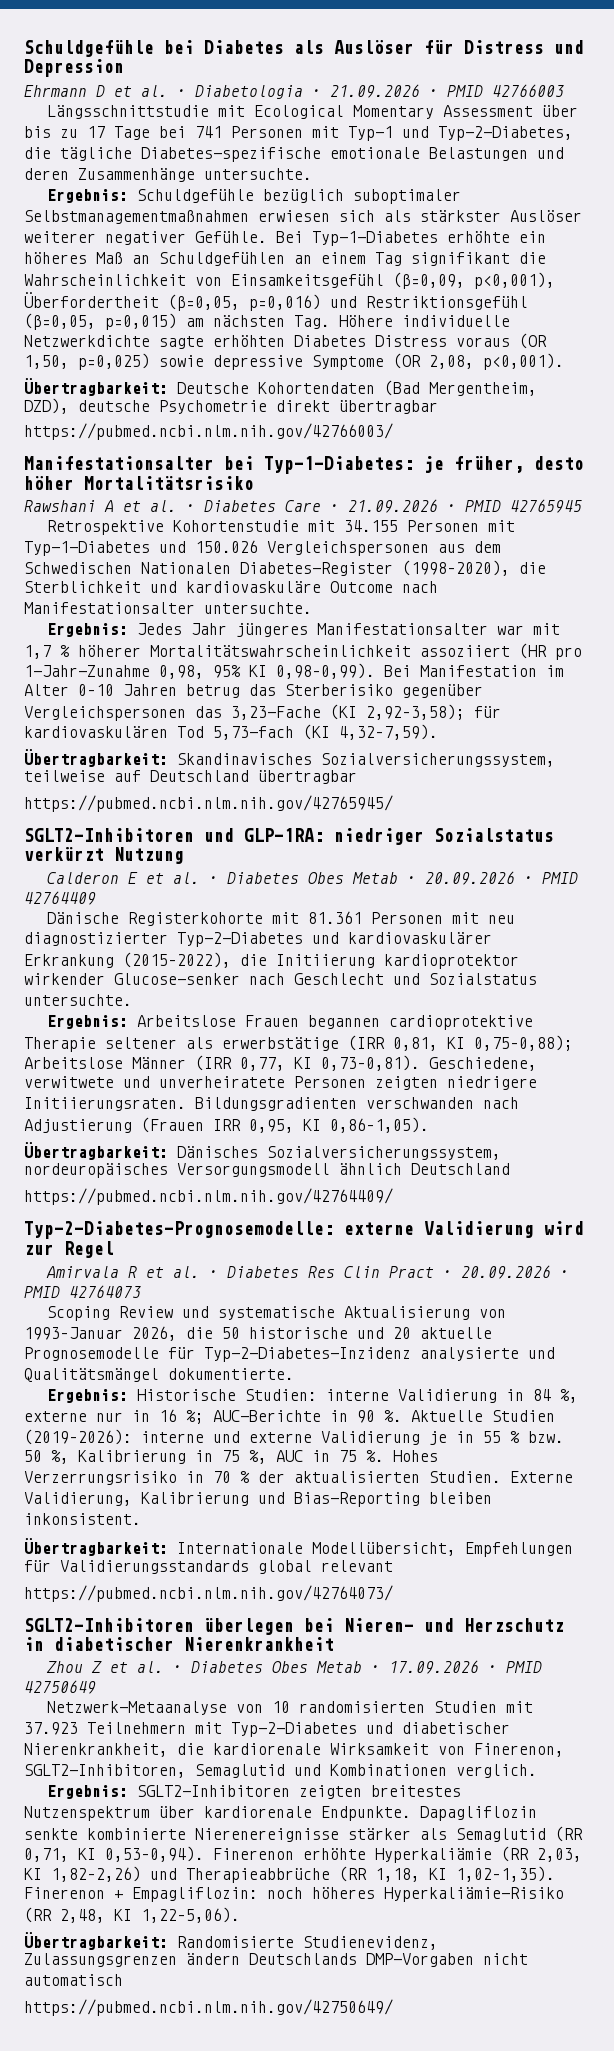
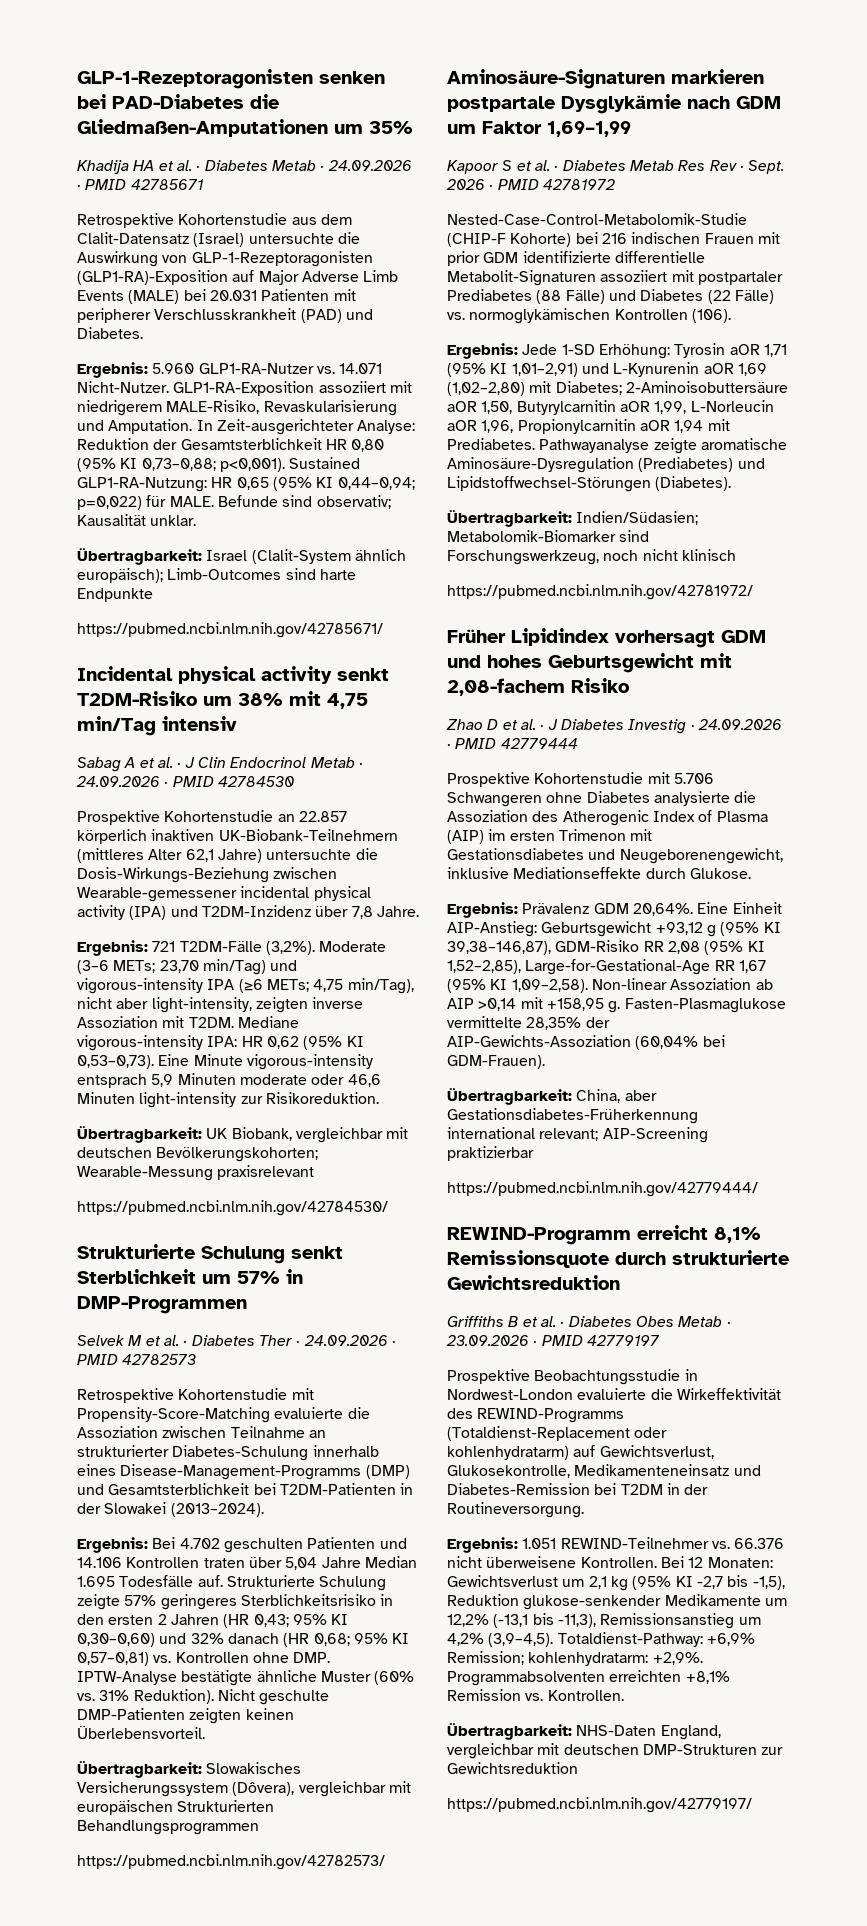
- Schuldgefühle bei Diabetes als Auslöser für Distress und Depression
- Ehrmann D et al. · Diabetologia · 21.09.2026 · PMID 42766003
- Längsschnittstudie mit Ecological Momentary Assessment über bis zu 17 Tage bei 741 Personen mit Typ-1 und Typ-2-Diabetes, die tägliche Diabetes-spezifische emotionale Belastungen und deren Zusammenhänge untersuchte.
- Ergebnis: Schuldgefühle bezüglich suboptimaler Selbstmanagementmaßnahmen erwiesen sich als stärkster Auslöser weiterer negativer Gefühle. Bei Typ-1-Diabetes erhöhte ein höheres Maß an Schuldgefühlen an einem Tag signifikant die Wahrscheinlichkeit von Einsamkeitsgefühl (β=0,09, p<0,001), Überfordertheit (β=0,05, p=0,016) und Restriktionsgefühl (β=0,05, p=0,015) am nächsten Tag. Höhere individuelle Netzwerkdichte sagte erhöhten Diabetes Distress voraus (OR 1,50, p=0,025) sowie depressive Symptome (OR 2,08, p<0,001).
- Übertragbarkeit: Deutsche Kohortendaten (Bad Mergentheim, DZD), deutsche Psychometrie direkt übertragbar
- https://pubmed.ncbi.nlm.nih.gov/42766003/
- Manifestationsalter bei Typ-1-Diabetes: je früher, desto höher Mortalitätsrisiko
- Rawshani A et al. · Diabetes Care · 21.09.2026 · PMID 42765945
- Retrospektive Kohortenstudie mit 34.155 Personen mit Typ-1-Diabetes und 150.026 Vergleichspersonen aus dem Schwedischen Nationalen Diabetes-Register (1998–2020), die Sterblichkeit und kardiovaskuläre Outcome nach Manifestationsalter untersuchte.
- Ergebnis: Jedes Jahr jüngeres Manifestationsalter war mit 1,7 % höherer Mortalitätswahrscheinlichkeit assoziiert (HR pro 1-Jahr-Zunahme 0,98, 95% KI 0,98–0,99). Bei Manifestation im Alter 0–10 Jahren betrug das Sterberisiko gegenüber Vergleichspersonen das 3,23-Fache (KI 2,92–3,58); für kardiovaskulären Tod 5,73-fach (KI 4,32–7,59).
- Übertragbarkeit: Skandinavisches Sozialversicherungssystem, teilweise auf Deutschland übertragbar
- https://pubmed.ncbi.nlm.nih.gov/42765945/
- SGLT2-Inhibitoren und GLP-1RA: niedriger Sozialstatus verkürzt Nutzung
- Calderon E et al. · Diabetes Obes Metab · 20.09.2026 · PMID 42764409
- Dänische Registerkohorte mit 81.361 Personen mit neu diagnostizierter Typ-2-Diabetes und kardiovaskulärer Erkrankung (2015–2022), die Initiierung kardioprotektor wirkender Glucose-senker nach Geschlecht und Sozialstatus untersuchte.
- Ergebnis: Arbeitslose Frauen begannen cardioprotektive Therapie seltener als erwerbstätige (IRR 0,81, KI 0,75–0,88); Arbeitslose Männer (IRR 0,77, KI 0,73–0,81). Geschiedene, verwitwete und unverheiratete Personen zeigten niedrigere Initiierungsraten. Bildungsgradienten verschwanden nach Adjustierung (Frauen IRR 0,95, KI 0,86–1,05).
- Übertragbarkeit: Dänisches Sozialversicherungssystem, nordeuropäisches Versorgungsmodell ähnlich Deutschland
- https://pubmed.ncbi.nlm.nih.gov/42764409/
- Typ-2-Diabetes-Prognosemodelle: externe Validierung wird zur Regel
- Amirvala R et al. · Diabetes Res Clin Pract · 20.09.2026 · PMID 42764073
- Scoping Review und systematische Aktualisierung von 1993–Januar 2026, die 50 historische und 20 aktuelle Prognosemodelle für Typ-2-Diabetes-Inzidenz analysierte und Qualitätsmängel dokumentierte.
- Ergebnis: Historische Studien: interne Validierung in 84 %, externe nur in 16 %; AUC-Berichte in 90 %. Aktuelle Studien (2019–2026): interne und externe Validierung je in 55 % bzw. 50 %, Kalibrierung in 75 %, AUC in 75 %. Hohes Verzerrungsrisiko in 70 % der aktualisierten Studien. Externe Validierung, Kalibrierung und Bias-Reporting bleiben inkonsistent.
- Übertragbarkeit: Internationale Modellübersicht, Empfehlungen für Validierungsstandards global relevant
- https://pubmed.ncbi.nlm.nih.gov/42764073/
- SGLT2-Inhibitoren überlegen bei Nieren- und Herzschutz in diabetischer Nierenkrankheit
- Zhou Z et al. · Diabetes Obes Metab · 17.09.2026 · PMID 42750649
- Netzwerk-Metaanalyse von 10 randomisierten Studien mit 37.923 Teilnehmern mit Typ-2-Diabetes und diabetischer Nierenkrankheit, die kardiorenale Wirksamkeit von Finerenon, SGLT2-Inhibitoren, Semaglutid und Kombinationen verglich.
- Ergebnis: SGLT2-Inhibitoren zeigten breitestes Nutzenspektrum über kardiorenale Endpunkte. Dapagliflozin senkte kombinierte Nierenereignisse stärker als Semaglutid (RR 0,71, KI 0,53–0,94). Finerenon erhöhte Hyperkaliämie (RR 2,03, KI 1,82–2,26) und Therapieabbrüche (RR 1,18, KI 1,02–1,35). Finerenon + Empagliflozin: noch höheres Hyperkaliämie-Risiko (RR 2,48, KI 1,22–5,06).
- Übertragbarkeit: Randomisierte Studienevidenz, Zulassungsgrenzen ändern Deutschlands DMP-Vorgaben nicht automatisch
- https://pubmed.ncbi.nlm.nih.gov/42750649/
+ GLP-1-Rezeptoragonisten senken bei PAD-Diabetes die Gliedmaßen-Amputationen um 35%
+ Khadija HA et al. · Diabetes Metab · 24.09.2026 · PMID 42785671
+ Retrospektive Kohortenstudie aus dem Clalit-Datensatz (Israel) untersuchte die Auswirkung von GLP-1-Rezeptoragonisten (GLP1-RA)-Exposition auf Major Adverse Limb Events (MALE) bei 20.031 Patienten mit peripherer Verschlusskrankheit (PAD) und Diabetes.
+ Ergebnis: 5.960 GLP1-RA-Nutzer vs. 14.071 Nicht-Nutzer. GLP1-RA-Exposition assoziiert mit niedrigerem MALE-Risiko, Revaskularisierung und Amputation. In Zeit-ausgerichteter Analyse: Reduktion der Gesamtsterblichkeit HR 0,80 (95% KI 0,73–0,88; p<0,001). Sustained GLP1-RA-Nutzung: HR 0,65 (95% KI 0,44–0,94; p=0,022) für MALE. Befunde sind observativ; Kausalität unklar.
+ Übertragbarkeit: Israel (Clalit-System ähnlich europäisch); Limb-Outcomes sind harte Endpunkte
+ https://pubmed.ncbi.nlm.nih.gov/42785671/
+ Incidental physical activity senkt T2DM-Risiko um 38% mit 4,75 min/Tag intensiv
+ Sabag A et al. · J Clin Endocrinol Metab · 24.09.2026 · PMID 42784530
+ Prospektive Kohortenstudie an 22.857 körperlich inaktiven UK-Biobank-Teilnehmern (mittleres Alter 62,1 Jahre) untersuchte die Dosis-Wirkungs-Beziehung zwischen Wearable-gemessener incidental physical activity (IPA) und T2DM-Inzidenz über 7,8 Jahre.
+ Ergebnis: 721 T2DM-Fälle (3,2%). Moderate (3–6 METs; 23,70 min/Tag) und vigorous-intensity IPA (≥6 METs; 4,75 min/Tag), nicht aber light-intensity, zeigten inverse Assoziation mit T2DM. Mediane vigorous-intensity IPA: HR 0,62 (95% KI 0,53–0,73). Eine Minute vigorous-intensity entsprach 5,9 Minuten moderate oder 46,6 Minuten light-intensity zur Risikoreduktion.
+ Übertragbarkeit: UK Biobank, vergleichbar mit deutschen Bevölkerungskohorten; Wearable-Messung praxisrelevant
+ https://pubmed.ncbi.nlm.nih.gov/42784530/
+ Strukturierte Schulung senkt Sterblichkeit um 57% in DMP-Programmen
+ Selvek M et al. · Diabetes Ther · 24.09.2026 · PMID 42782573
+ Retrospektive Kohortenstudie mit Propensity-Score-Matching evaluierte die Assoziation zwischen Teilnahme an strukturierter Diabetes-Schulung innerhalb eines Disease-Management-Programms (DMP) und Gesamtsterblichkeit bei T2DM-Patienten in der Slowakei (2013–2024).
+ Ergebnis: Bei 4.702 geschulten Patienten und 14.106 Kontrollen traten über 5,04 Jahre Median 1.695 Todesfälle auf. Strukturierte Schulung zeigte 57% geringeres Sterblichkeitsrisiko in den ersten 2 Jahren (HR 0,43; 95% KI 0,30–0,60) und 32% danach (HR 0,68; 95% KI 0,57–0,81) vs. Kontrollen ohne DMP. IPTW-Analyse bestätigte ähnliche Muster (60% vs. 31% Reduktion). Nicht geschulte DMP-Patienten zeigten keinen Überlebensvorteil.
+ Übertragbarkeit: Slowakisches Versicherungssystem (Dôvera), vergleichbar mit europäischen Strukturierten Behandlungsprogrammen
+ https://pubmed.ncbi.nlm.nih.gov/42782573/
+ Aminosäure-Signaturen markieren postpartale Dysglykämie nach GDM um Faktor 1,69–1,99
+ Kapoor S et al. · Diabetes Metab Res Rev · Sept. 2026 · PMID 42781972
+ Nested-Case-Control-Metabolomik-Studie (CHIP-F Kohorte) bei 216 indischen Frauen mit prior GDM identifizierte differentielle Metabolit-Signaturen assoziiert mit postpartaler Prediabetes (88 Fälle) und Diabetes (22 Fälle) vs. normoglykämischen Kontrollen (106).
+ Ergebnis: Jede 1-SD Erhöhung: Tyrosin aOR 1,71 (95% KI 1,01–2,91) und L-Kynurenin aOR 1,69 (1,02–2,80) mit Diabetes; 2-Aminoisobuttersäure aOR 1,50, Butyrylcarnitin aOR 1,99, L-Norleucin aOR 1,96, Propionylcarnitin aOR 1,94 mit Prediabetes. Pathwayanalyse zeigte aromatische Aminosäure-Dysregulation (Prediabetes) und Lipidstoffwechsel-Störungen (Diabetes).
+ Übertragbarkeit: Indien/Südasien; Metabolomik-Biomarker sind Forschungswerkzeug, noch nicht klinisch
+ https://pubmed.ncbi.nlm.nih.gov/42781972/
+ Früher Lipidindex vorhersagt GDM und hohes Geburtsgewicht mit 2,08-fachem Risiko
+ Zhao D et al. · J Diabetes Investig · 24.09.2026 · PMID 42779444
+ Prospektive Kohortenstudie mit 5.706 Schwangeren ohne Diabetes analysierte die Assoziation des Atherogenic Index of Plasma (AIP) im ersten Trimenon mit Gestationsdiabetes und Neugeborenengewicht, inklusive Mediationseffekte durch Glukose.
+ Ergebnis: Prävalenz GDM 20,64%. Eine Einheit AIP-Anstieg: Geburtsgewicht +93,12 g (95% KI 39,38–146,87), GDM-Risiko RR 2,08 (95% KI 1,52–2,85), Large-for-Gestational-Age RR 1,67 (95% KI 1,09–2,58). Non-linear Assoziation ab AIP >0,14 mit +158,95 g. Fasten-Plasmaglukose vermittelte 28,35% der AIP-Gewichts-Assoziation (60,04% bei GDM-Frauen).
+ Übertragbarkeit: China, aber Gestationsdiabetes-Früherkennung international relevant; AIP-Screening praktizierbar
+ https://pubmed.ncbi.nlm.nih.gov/42779444/
+ REWIND-Programm erreicht 8,1% Remissionsquote durch strukturierte Gewichtsreduktion
+ Griffiths B et al. · Diabetes Obes Metab · 23.09.2026 · PMID 42779197
+ Prospektive Beobachtungsstudie in Nordwest-London evaluierte die Wirkeffektivität des REWIND-Programms (Totaldienst-Replacement oder kohlenhydratarm) auf Gewichtsverlust, Glukosekontrolle, Medikamenteneinsatz und Diabetes-Remission bei T2DM in der Routineversorgung.
+ Ergebnis: 1.051 REWIND-Teilnehmer vs. 66.376 nicht überweisene Kontrollen. Bei 12 Monaten: Gewichtsverlust um 2,1 kg (95% KI -2,7 bis -1,5), Reduktion glukose-senkender Medikamente um 12,2% (-13,1 bis -11,3), Remissionsanstieg um 4,2% (3,9–4,5). Totaldienst-Pathway: +6,9% Remission; kohlenhydratarm: +2,9%. Programmabsolventen erreichten +8,1% Remission vs. Kontrollen.
+ Übertragbarkeit: NHS-Daten England, vergleichbar mit deutschen DMP-Strukturen zur Gewichtsreduktion
+ https://pubmed.ncbi.nlm.nih.gov/42779197/

